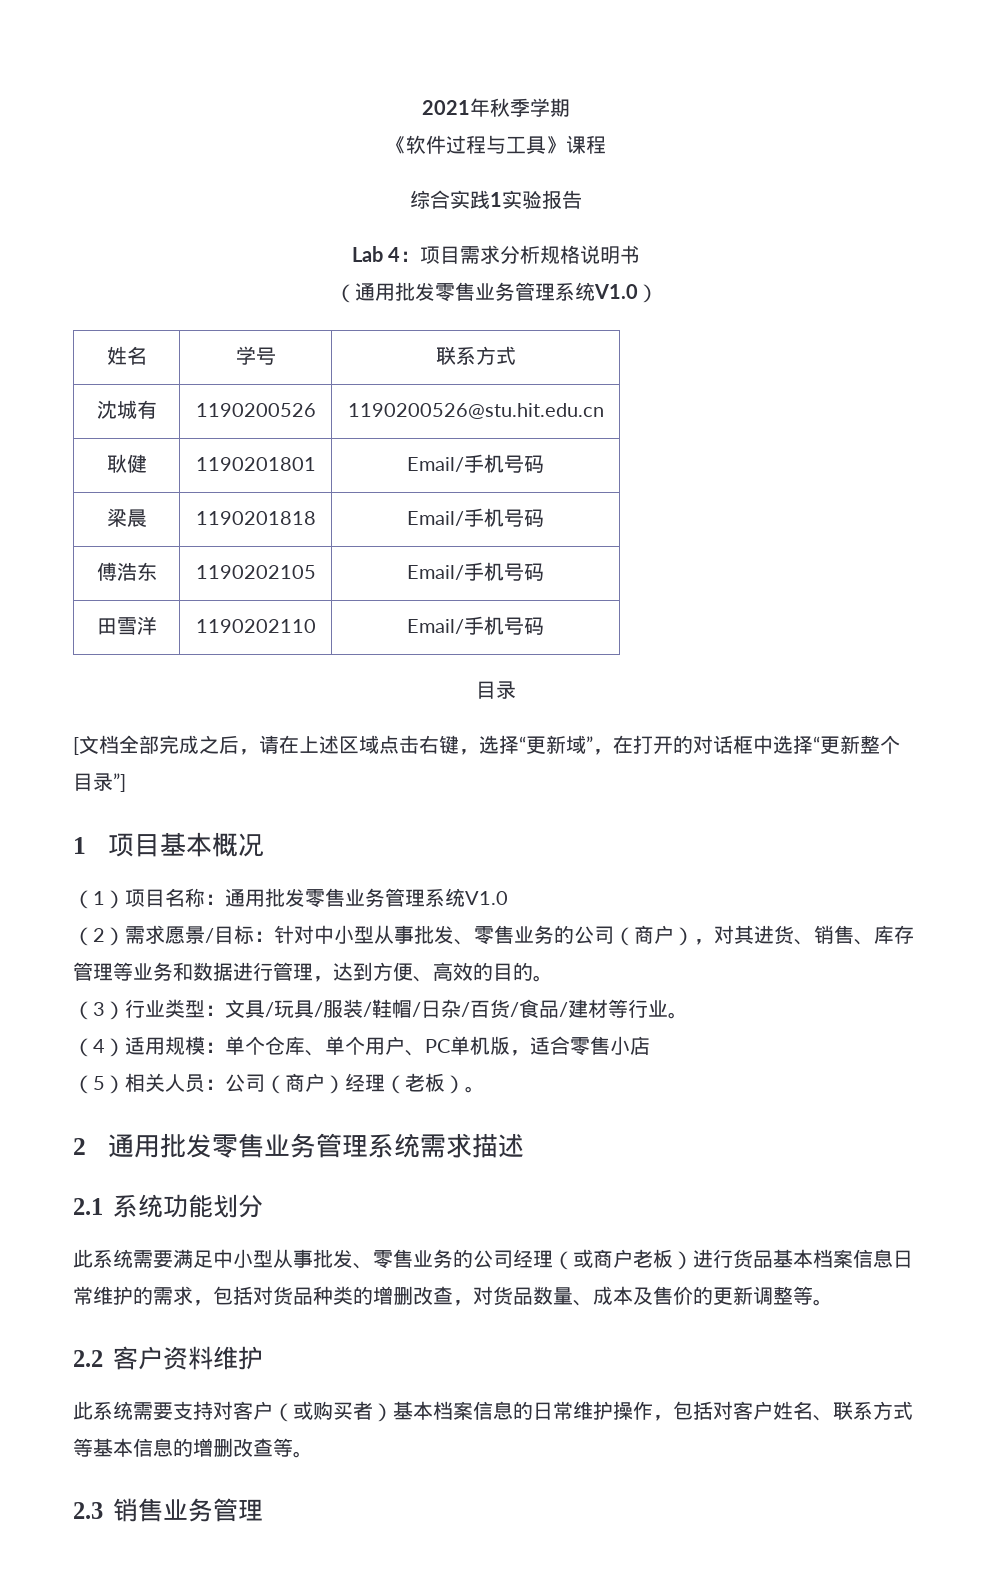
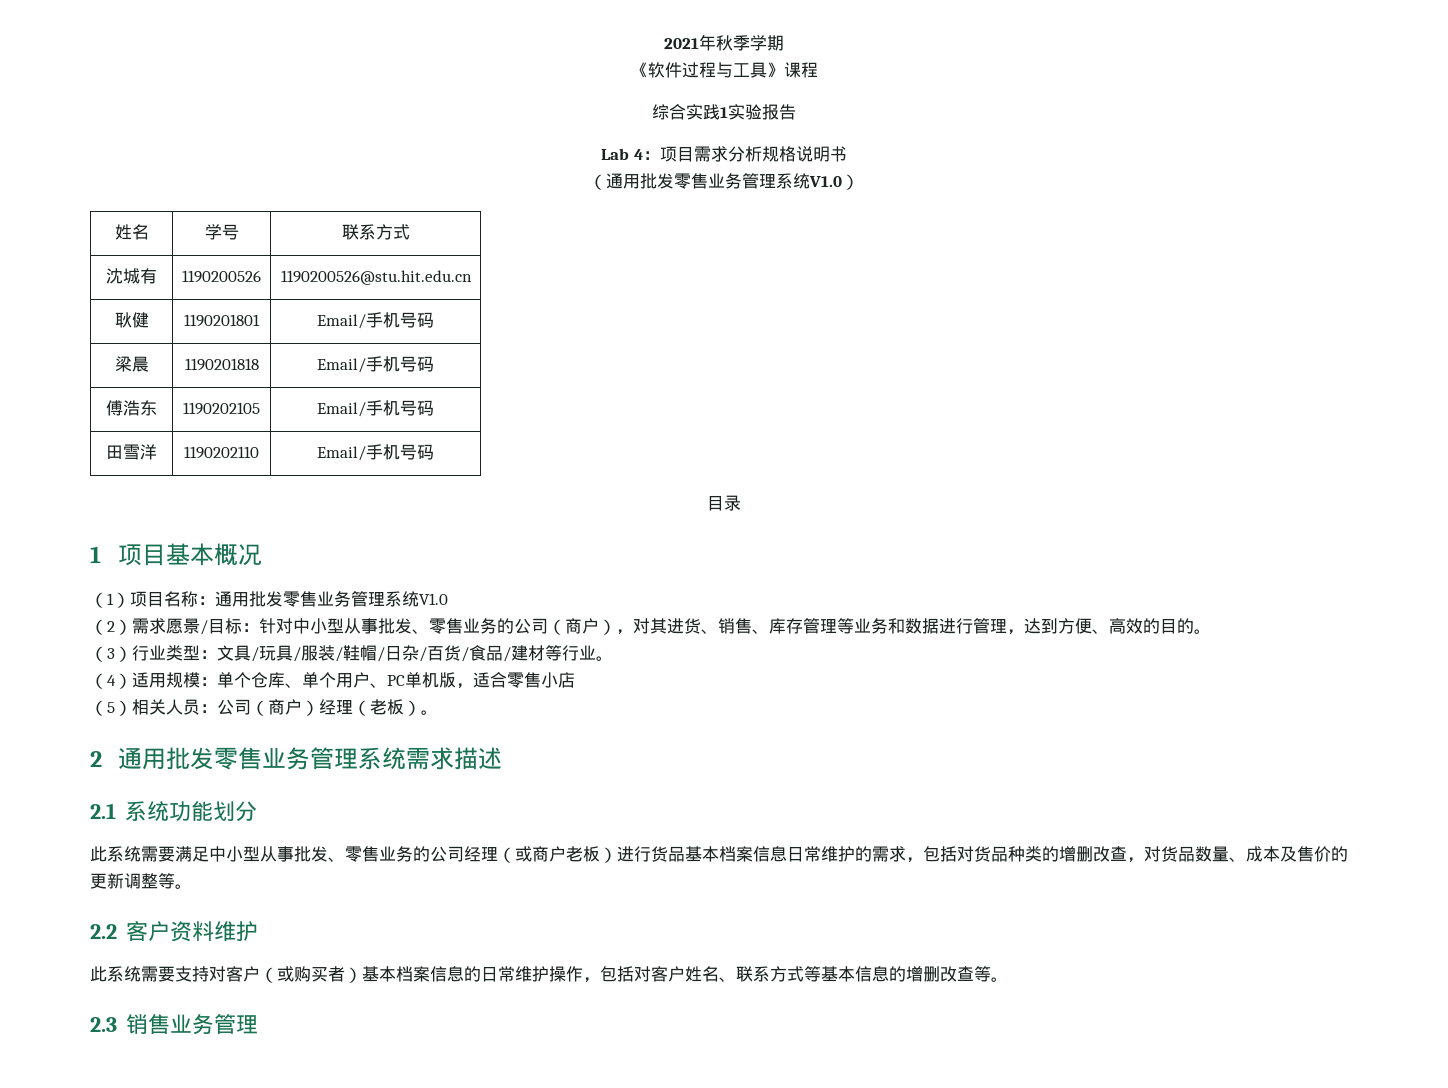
- [文档全部完成之后，请在上述区域点击右键，选择“更新域”，在打开的对话框中选择“更新整个目录”]

